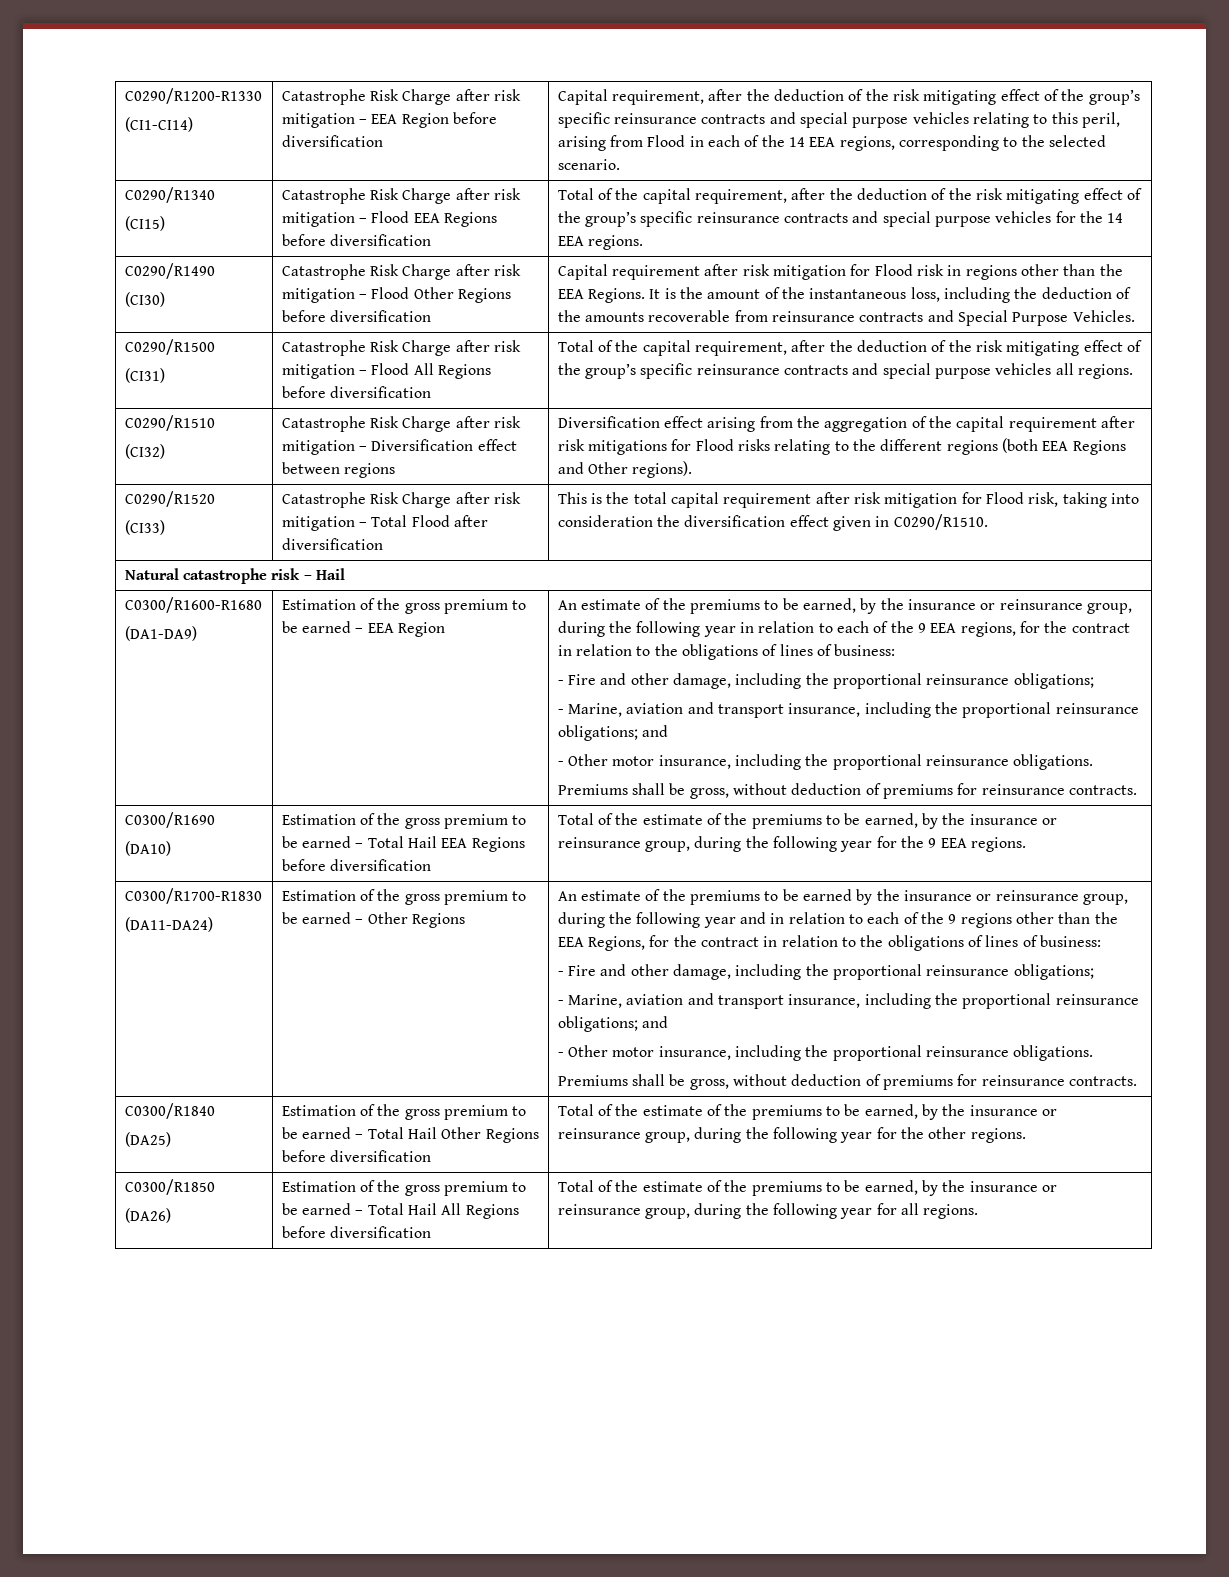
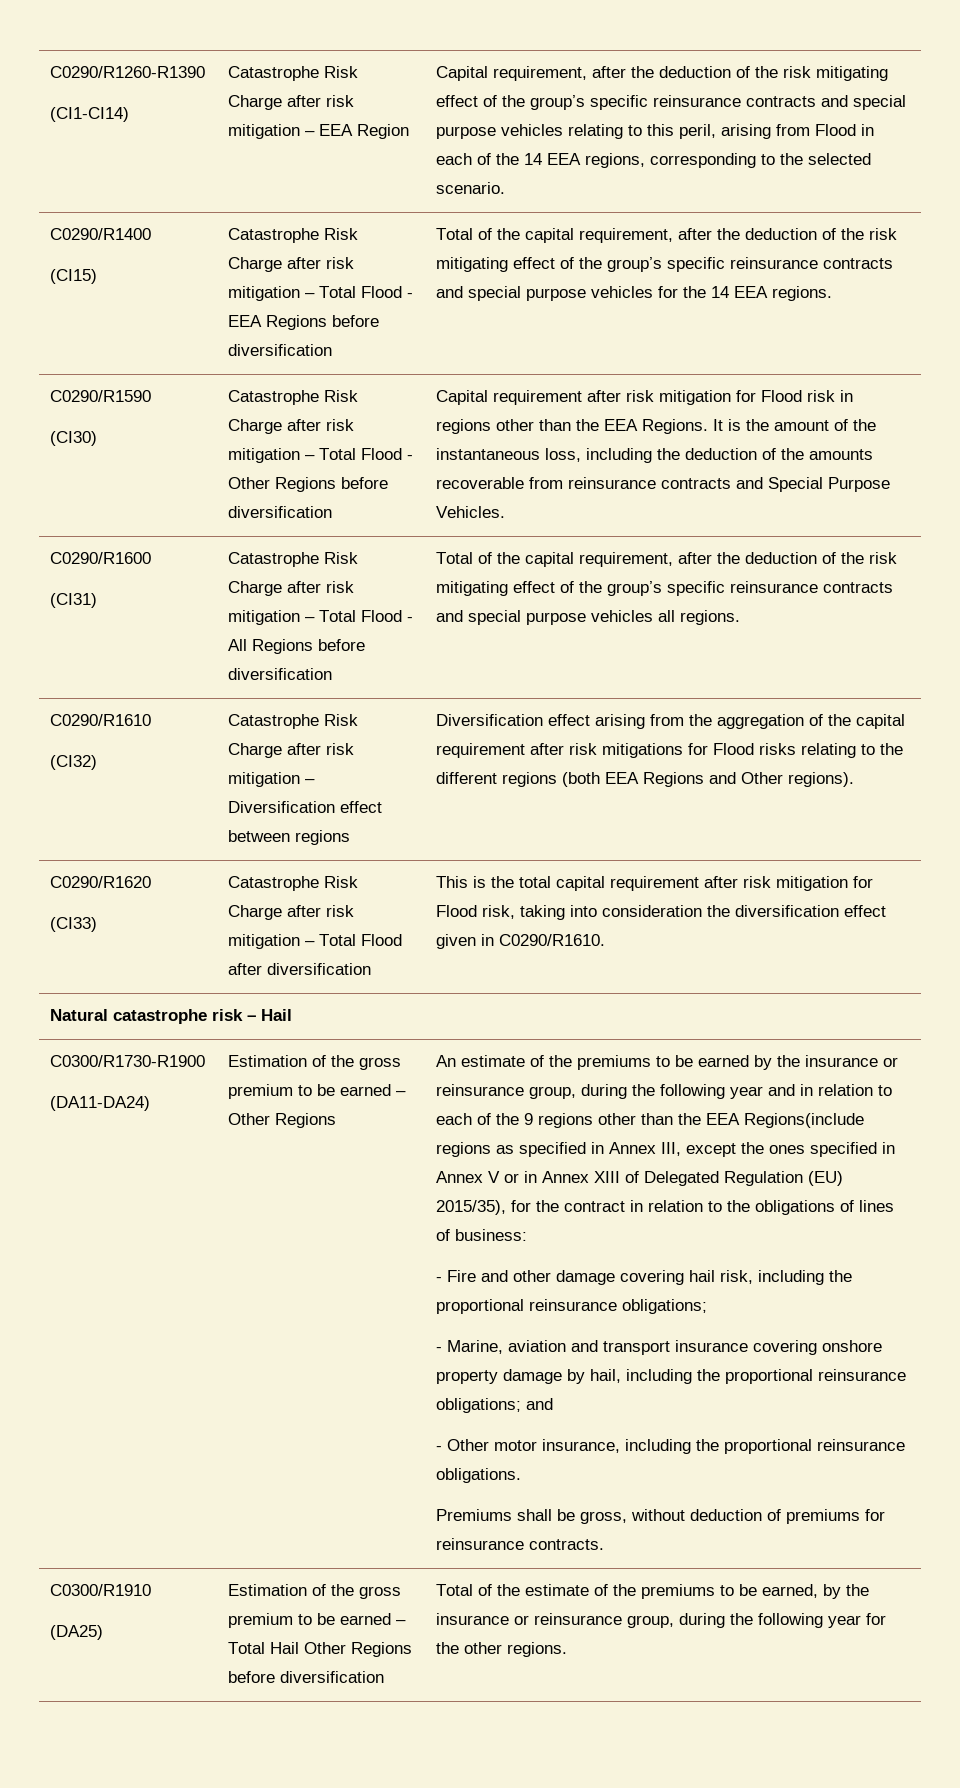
- C0290/R1200-R1330
+ C0290/R1260-R1390
- Catastrophe Risk Charge after risk mitigation – EEA Region before diversification
+ Catastrophe Risk Charge after risk mitigation – EEA Region
- C0290/R1340
+ C0290/R1400
- Catastrophe Risk Charge after risk mitigation – Flood EEA Regions before diversification
+ Catastrophe Risk Charge after risk mitigation – Total Flood - EEA Regions before diversification
- C0290/R1490
+ C0290/R1590
- Catastrophe Risk Charge after risk mitigation – Flood Other Regions before diversification
+ Catastrophe Risk Charge after risk mitigation – Total Flood - Other Regions before diversification
- C0290/R1500
+ C0290/R1600
- Catastrophe Risk Charge after risk mitigation – Flood All Regions before diversification
+ Catastrophe Risk Charge after risk mitigation – Total Flood - All Regions before diversification
- C0290/R1510
+ C0290/R1610
- C0290/R1520
- (CI33) | Catastrophe Risk Charge after risk mitigation – Total Flood after diversification | This is the total capital requirement after risk mitigation for Flood risk, taking into consideration the diversification effect given in C0290/R1510.
+ C0290/R1620
+ (CI33) | Catastrophe Risk Charge after risk mitigation – Total Flood after diversification | This is the total capital requirement after risk mitigation for Flood risk, taking into consideration the diversification effect given in C0290/R1610.
- C0300/R1600-R1680
- (DA1-DA9) | Estimation of the gross premium to be earned – EEA Region | An estimate of the premiums to be earned, by the insurance or reinsurance group, during the following year in relation to each of the 9 EEA regions, for the contract in relation to the obligations of lines of business:
- - Fire and other damage, including the proportional reinsurance obligations;
- - Marine, aviation and transport insurance, including the proportional reinsurance obligations; and
- - Other motor insurance, including the proportional reinsurance obligations.
- Premiums shall be gross, without deduction of premiums for reinsurance contracts.
- C0300/R1690
- (DA10) | Estimation of the gross premium to be earned – Total Hail EEA Regions before diversification | Total of the estimate of the premiums to be earned, by the insurance or reinsurance group, during the following year for the 9 EEA regions.
- C0300/R1700-R1830
+ C0300/R1730-R1900
- An estimate of the premiums to be earned by the insurance or reinsurance group, during the following year and in relation to each of the 9 regions other than the EEA Regions, for the contract in relation to the obligations of lines of business:
- - Fire and other damage, including the proportional reinsurance obligations;
- - Marine, aviation and transport insurance, including the proportional reinsurance obligations;
+ An estimate of the premiums to be earned by the insurance or reinsurance group, during the following year and in relation to each of the 9 regions other than the EEA Regions(include regions as specified in Annex III, except the ones specified in Annex V or in Annex XIII of Delegated Regulation (EU) 2015/35), for the contract in relation to the obligations of lines of business:
+ - Fire and other damage covering hail risk, including the proportional reinsurance obligations;
+ - Marine, aviation and transport insurance covering onshore property damage by hail, including the proportional reinsurance obligations;
- C0300/R1840
+ C0300/R1910
- C0300/R1850
- (DA26) | Estimation of the gross premium to be earned – Total Hail All Regions before diversification | Total of the estimate of the premiums to be earned, by the insurance or reinsurance group, during the following year for all regions.

